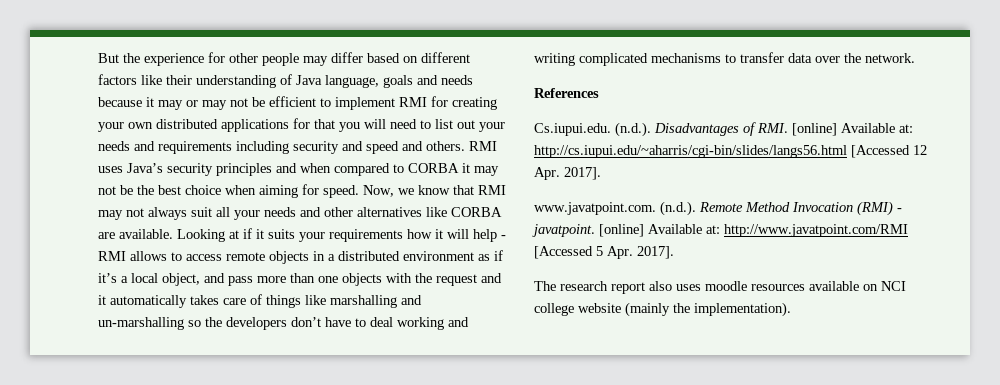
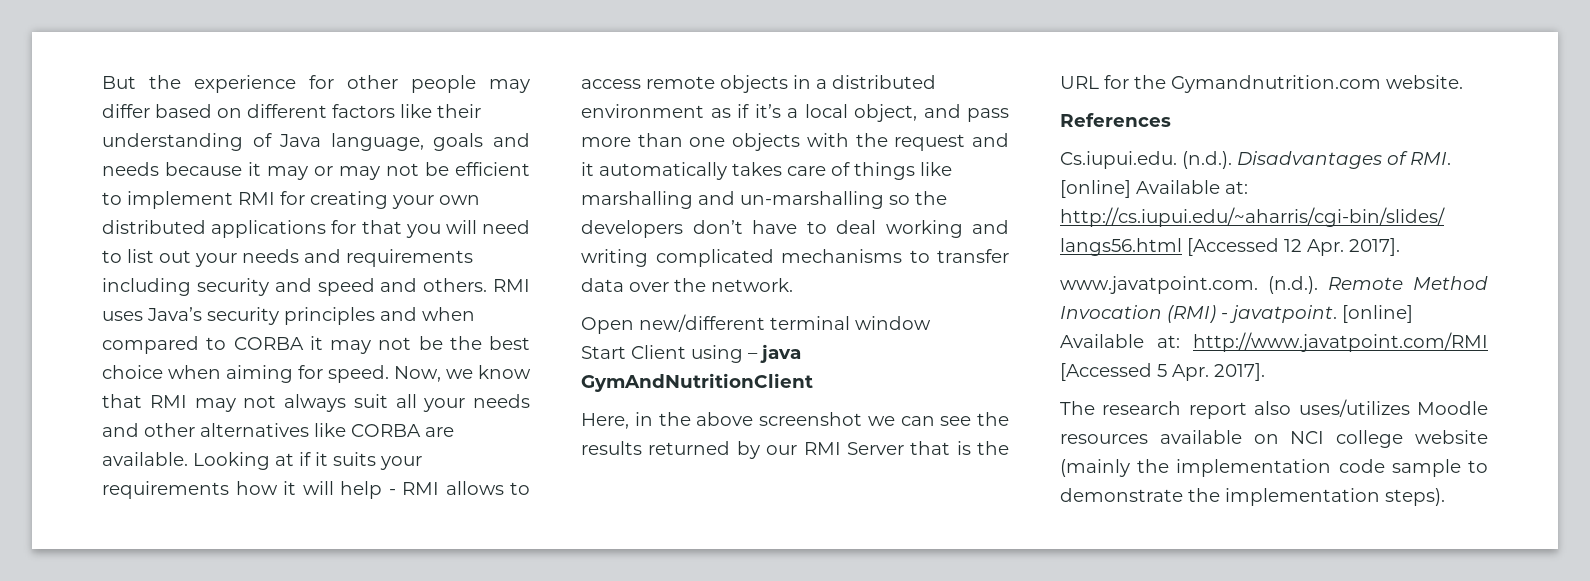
+ Open new/different terminal window
+ Start Client using – java GymAndNutritionClient
+ Here, in the above screenshot we can see the results returned by our RMI Server that is the URL for the Gymandnutrition.com website.
- The research report also uses moodle resources available on NCI college website (mainly the implementation).
+ The research report also uses/utilizes Moodle resources available on NCI college website (mainly the implementation code sample to demonstrate the implementation steps).

